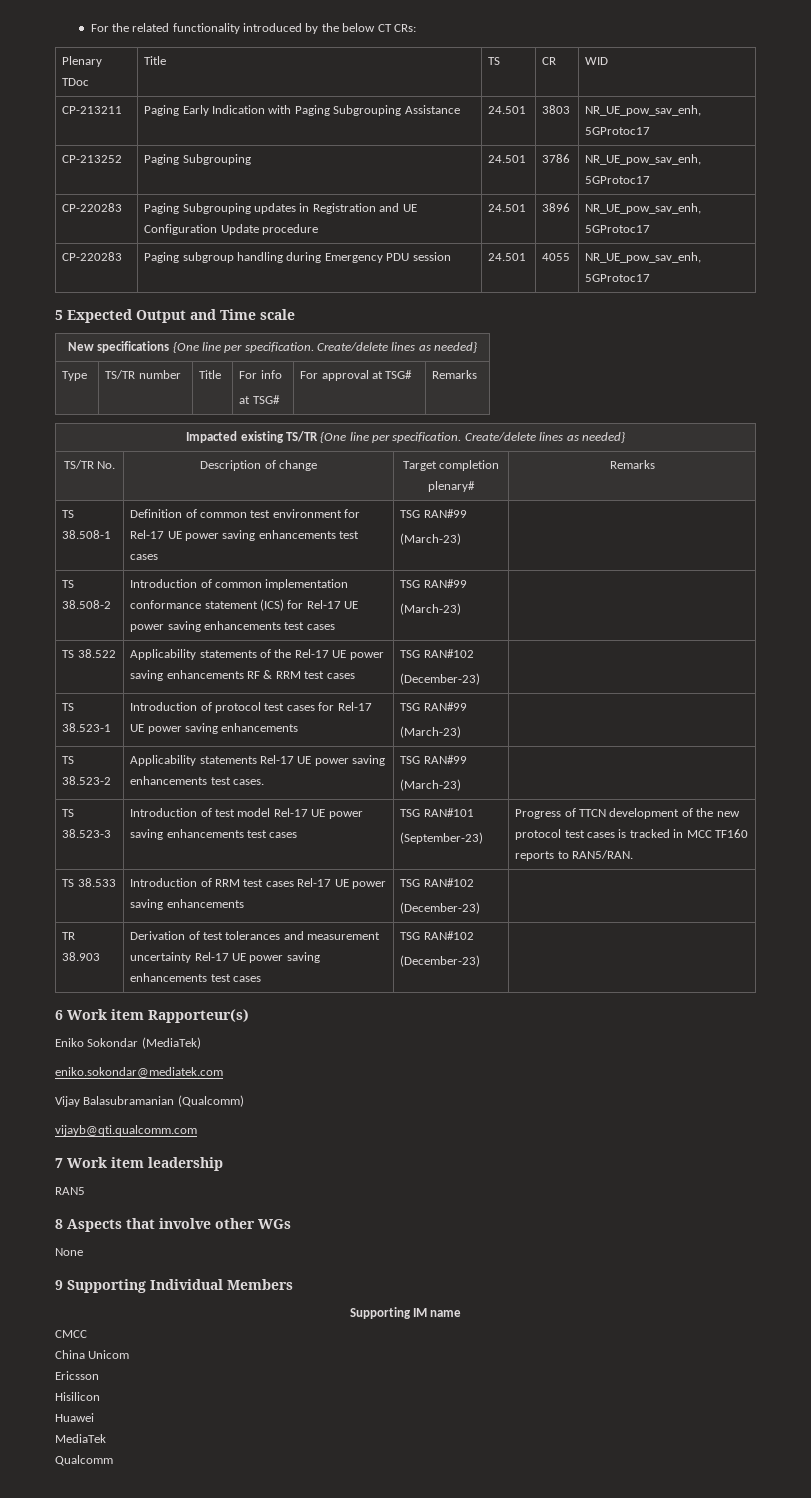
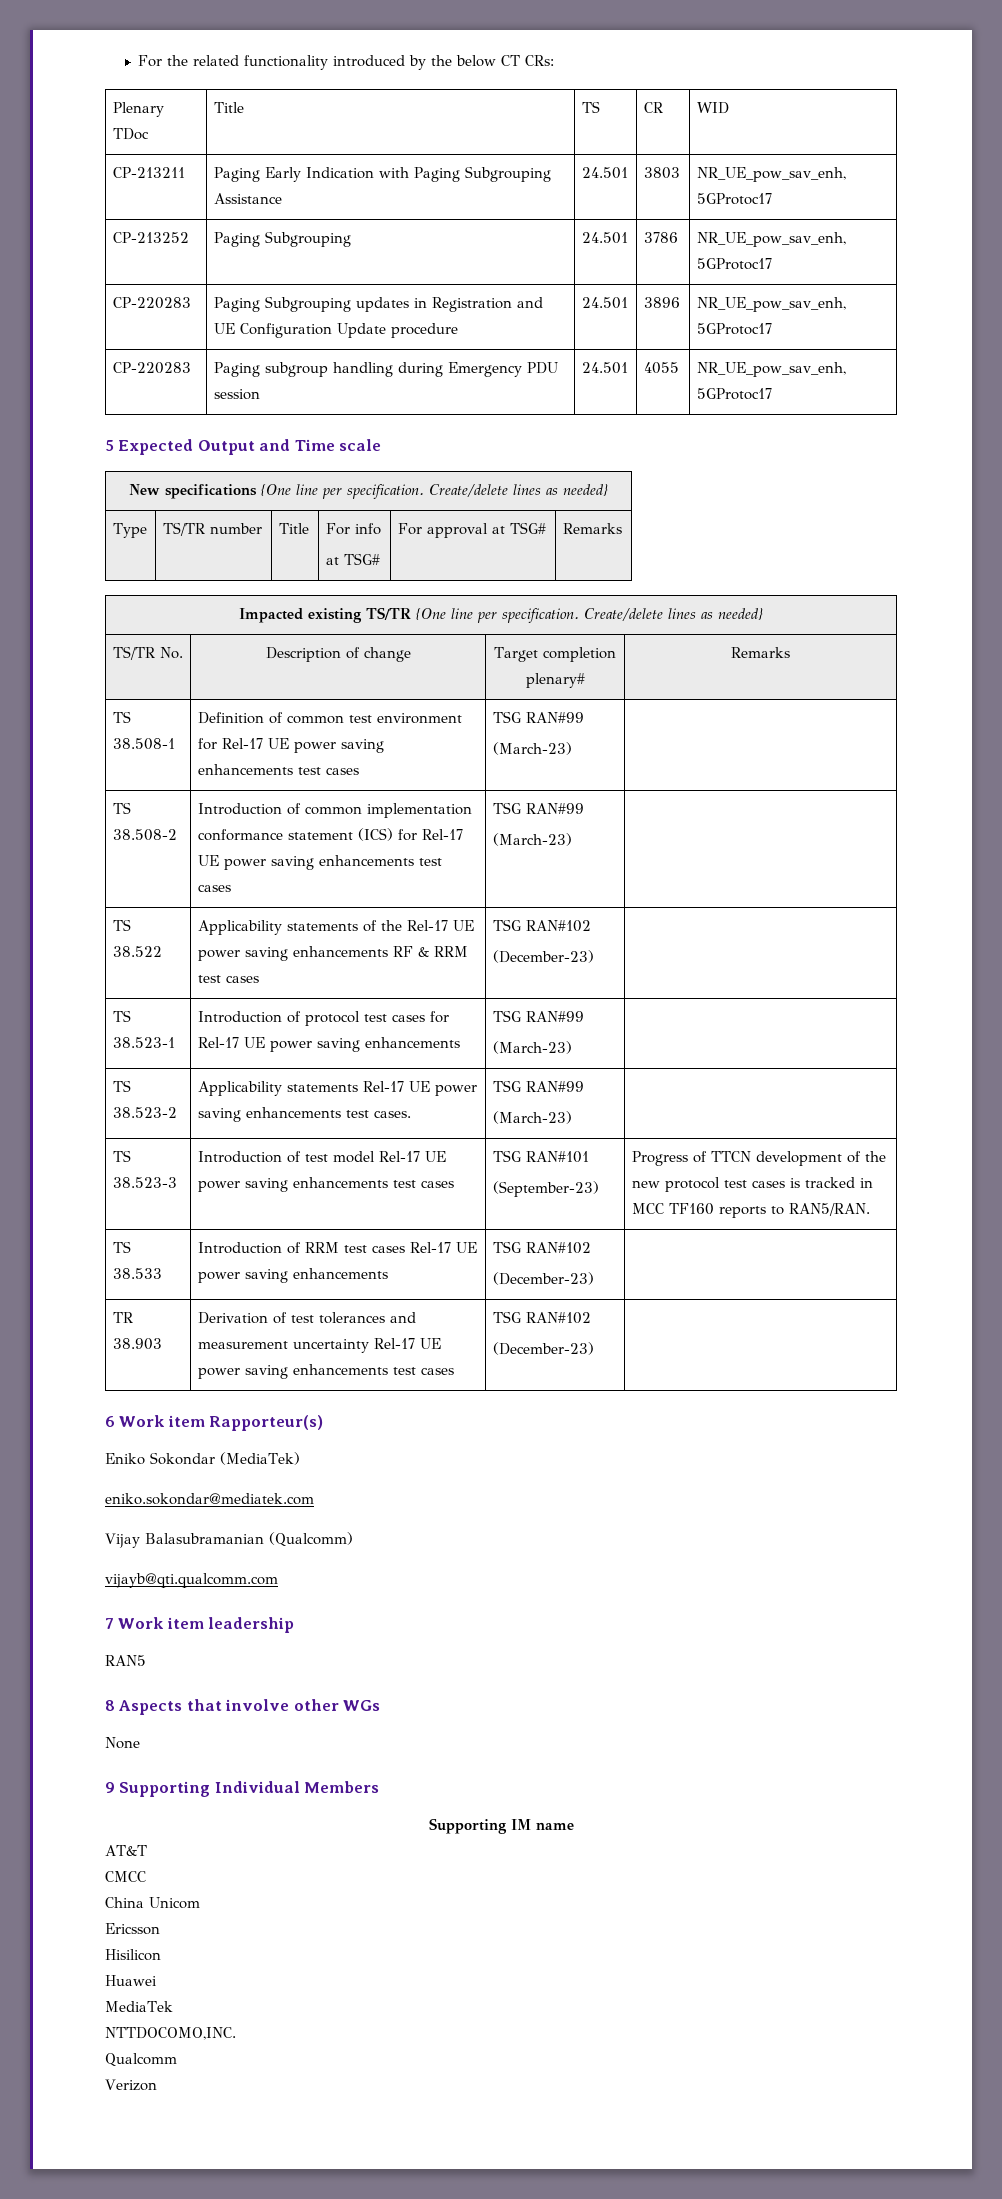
+ AT&T
+ NTTDOCOMO,INC.
+ Verizon

